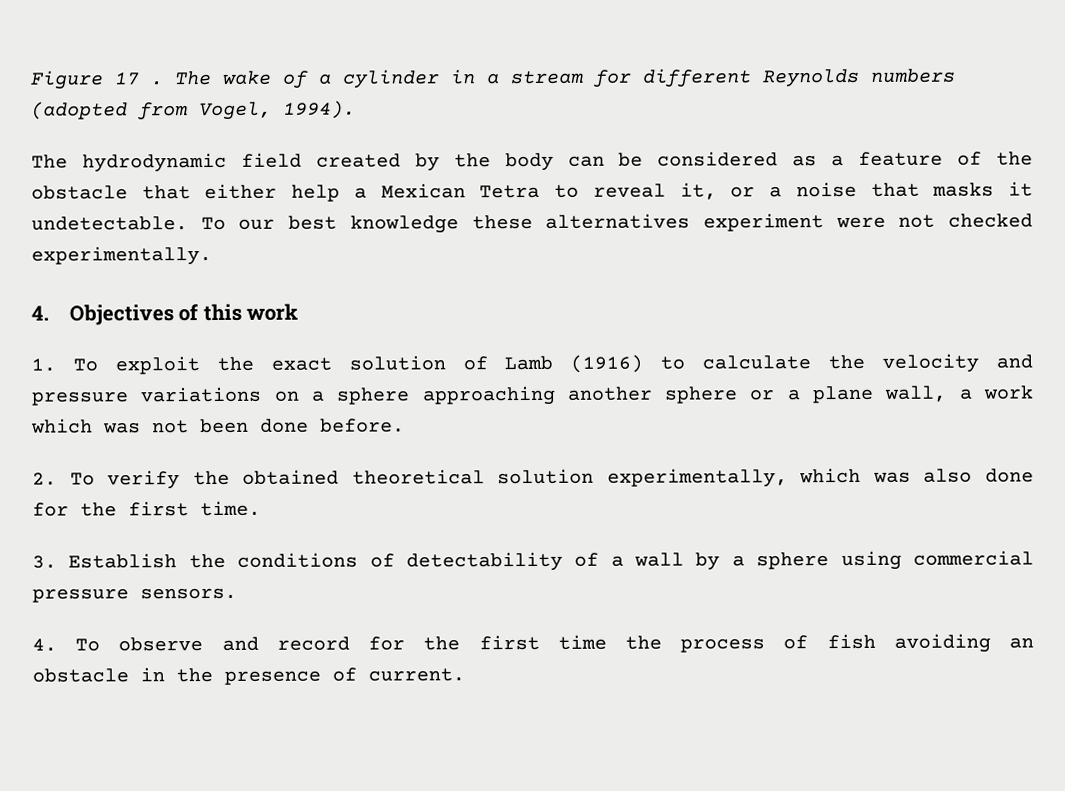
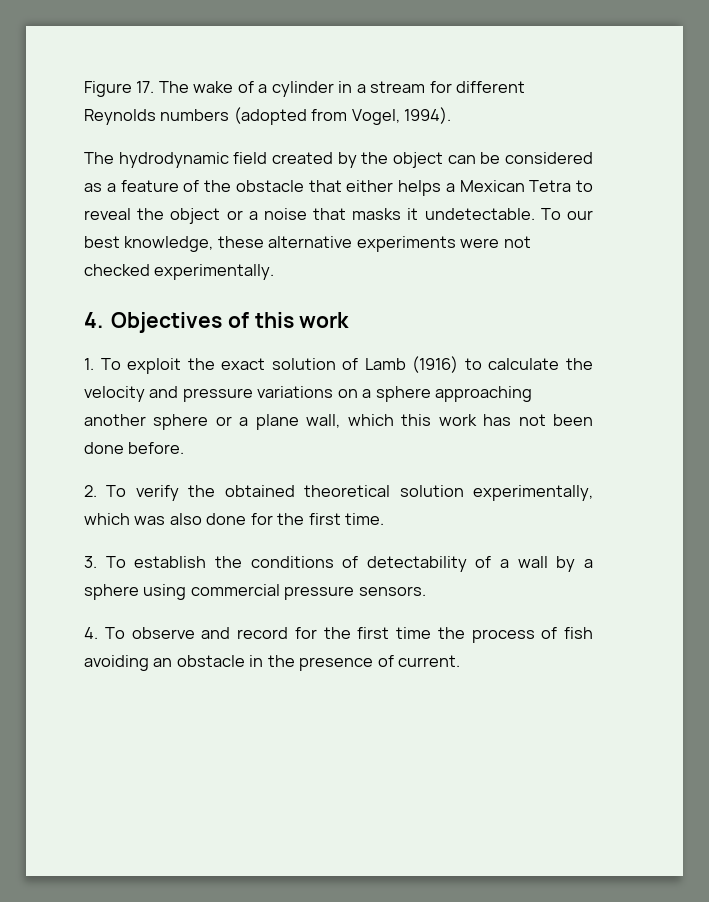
- Figure 17 . The wake of a cylinder in a stream for different Reynolds numbers (adopted from Vogel, 1994).
+ Figure 17. The wake of a cylinder in a stream for different Reynolds numbers (adopted from Vogel, 1994).
- The hydrodynamic field created by the body can be considered as a feature of the obstacle that either help a Mexican Tetra to reveal it, or a noise that masks it undetectable.
+ The hydrodynamic field created by the object can be considered as a feature of the obstacle that either helps a Mexican Tetra to reveal the object or a noise that masks it undetectable.
- To our best knowledge these alternatives experiment were not checked experimentally.
+ To our best knowledge, these alternative experiments were not checked experimentally.
- 1. To exploit the exact solution of Lamb (1916) to calculate the velocity and pressure variations on a sphere approaching another sphere or a plane wall, a work which was not been done before.
+ 1. To exploit the exact solution of Lamb (1916) to calculate the velocity and pressure variations on a sphere approaching another sphere or a plane wall, which this work has not been done before.
- 3. Establish the conditions of detectability of a wall by a sphere using commercial pressure sensors.
+ 3. To establish the conditions of detectability of a wall by a sphere using commercial pressure sensors.

